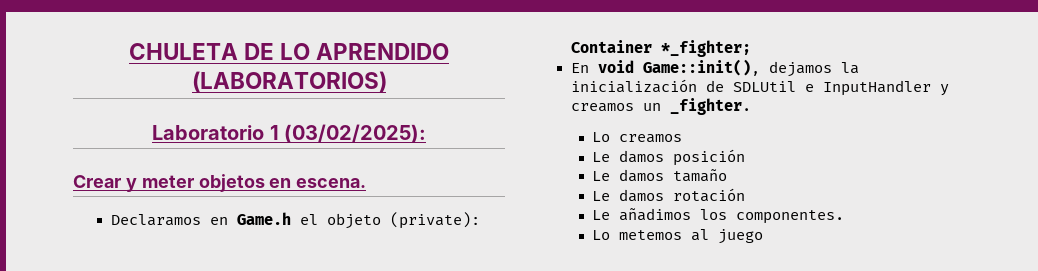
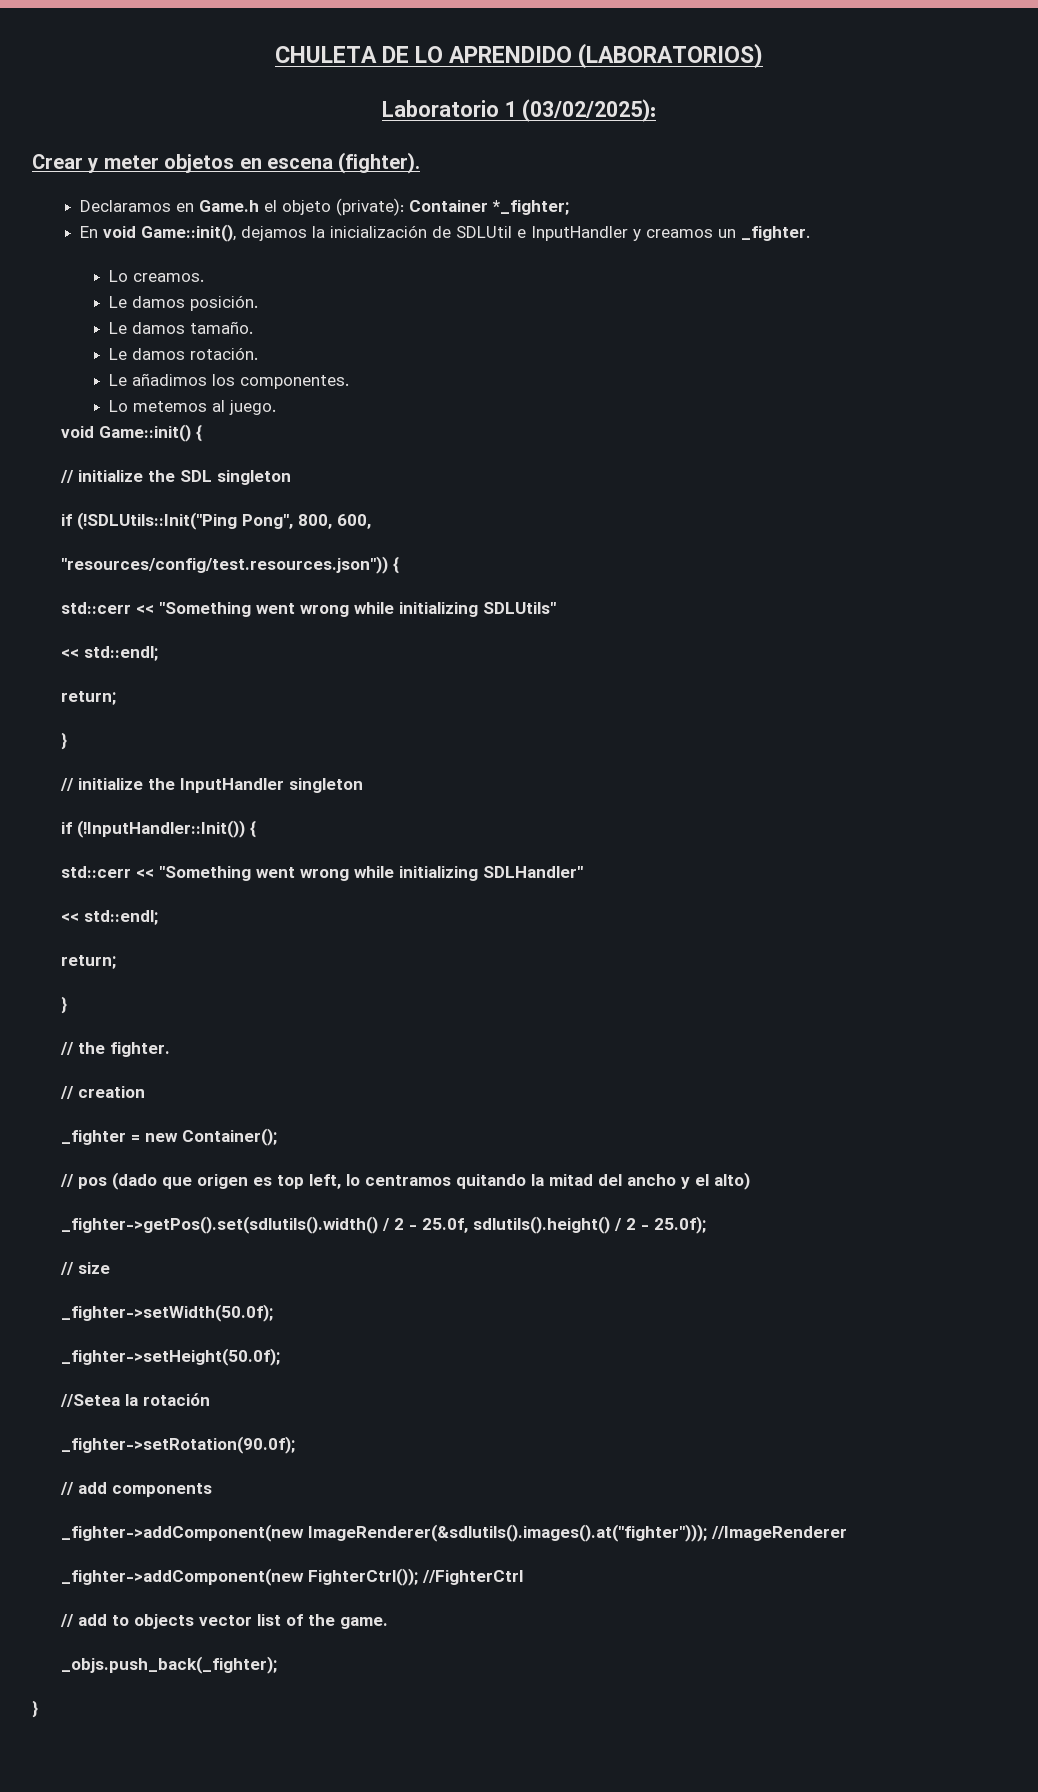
- Crear y meter objetos en escena.
+ Crear y meter objetos en escena (fighter).
- Lo creamos
- Le damos posición
- Le damos tamaño
- Le damos rotación
+ Lo creamos.
+ Le damos posición.
+ Le damos tamaño.
+ Le damos rotación.
- Lo metemos al juego
+ Lo metemos al juego.
+ void Game::init() {
+ // initialize the SDL singleton
+ if (!SDLUtils::Init("Ping Pong", 800, 600,
+ "resources/config/test.resources.json")) {
+ std::cerr << "Something went wrong while initializing SDLUtils"
+ << std::endl;
+ return;
+ }
+ // initialize the InputHandler singleton
+ if (!InputHandler::Init()) {
+ std::cerr << "Something went wrong while initializing SDLHandler"
+ << std::endl;
+ return;
+ }
+ // the fighter.
+ // creation
+ _fighter = new Container();
+ // pos (dado que origen es top left, lo centramos quitando la mitad del ancho y el alto)
+ _fighter->getPos().set(sdlutils().width() / 2 - 25.0f, sdlutils().height() / 2 - 25.0f);
+ // size
+ _fighter->setWidth(50.0f);
+ _fighter->setHeight(50.0f);
+ //Setea la rotación
+ _fighter->setRotation(90.0f);
+ // add components
+ _fighter->addComponent(new ImageRenderer(&sdlutils().images().at("fighter"))); //ImageRenderer
+ _fighter->addComponent(new FighterCtrl()); //FighterCtrl
+ // add to objects vector list of the game.
+ _objs.push_back(_fighter);
+ }

